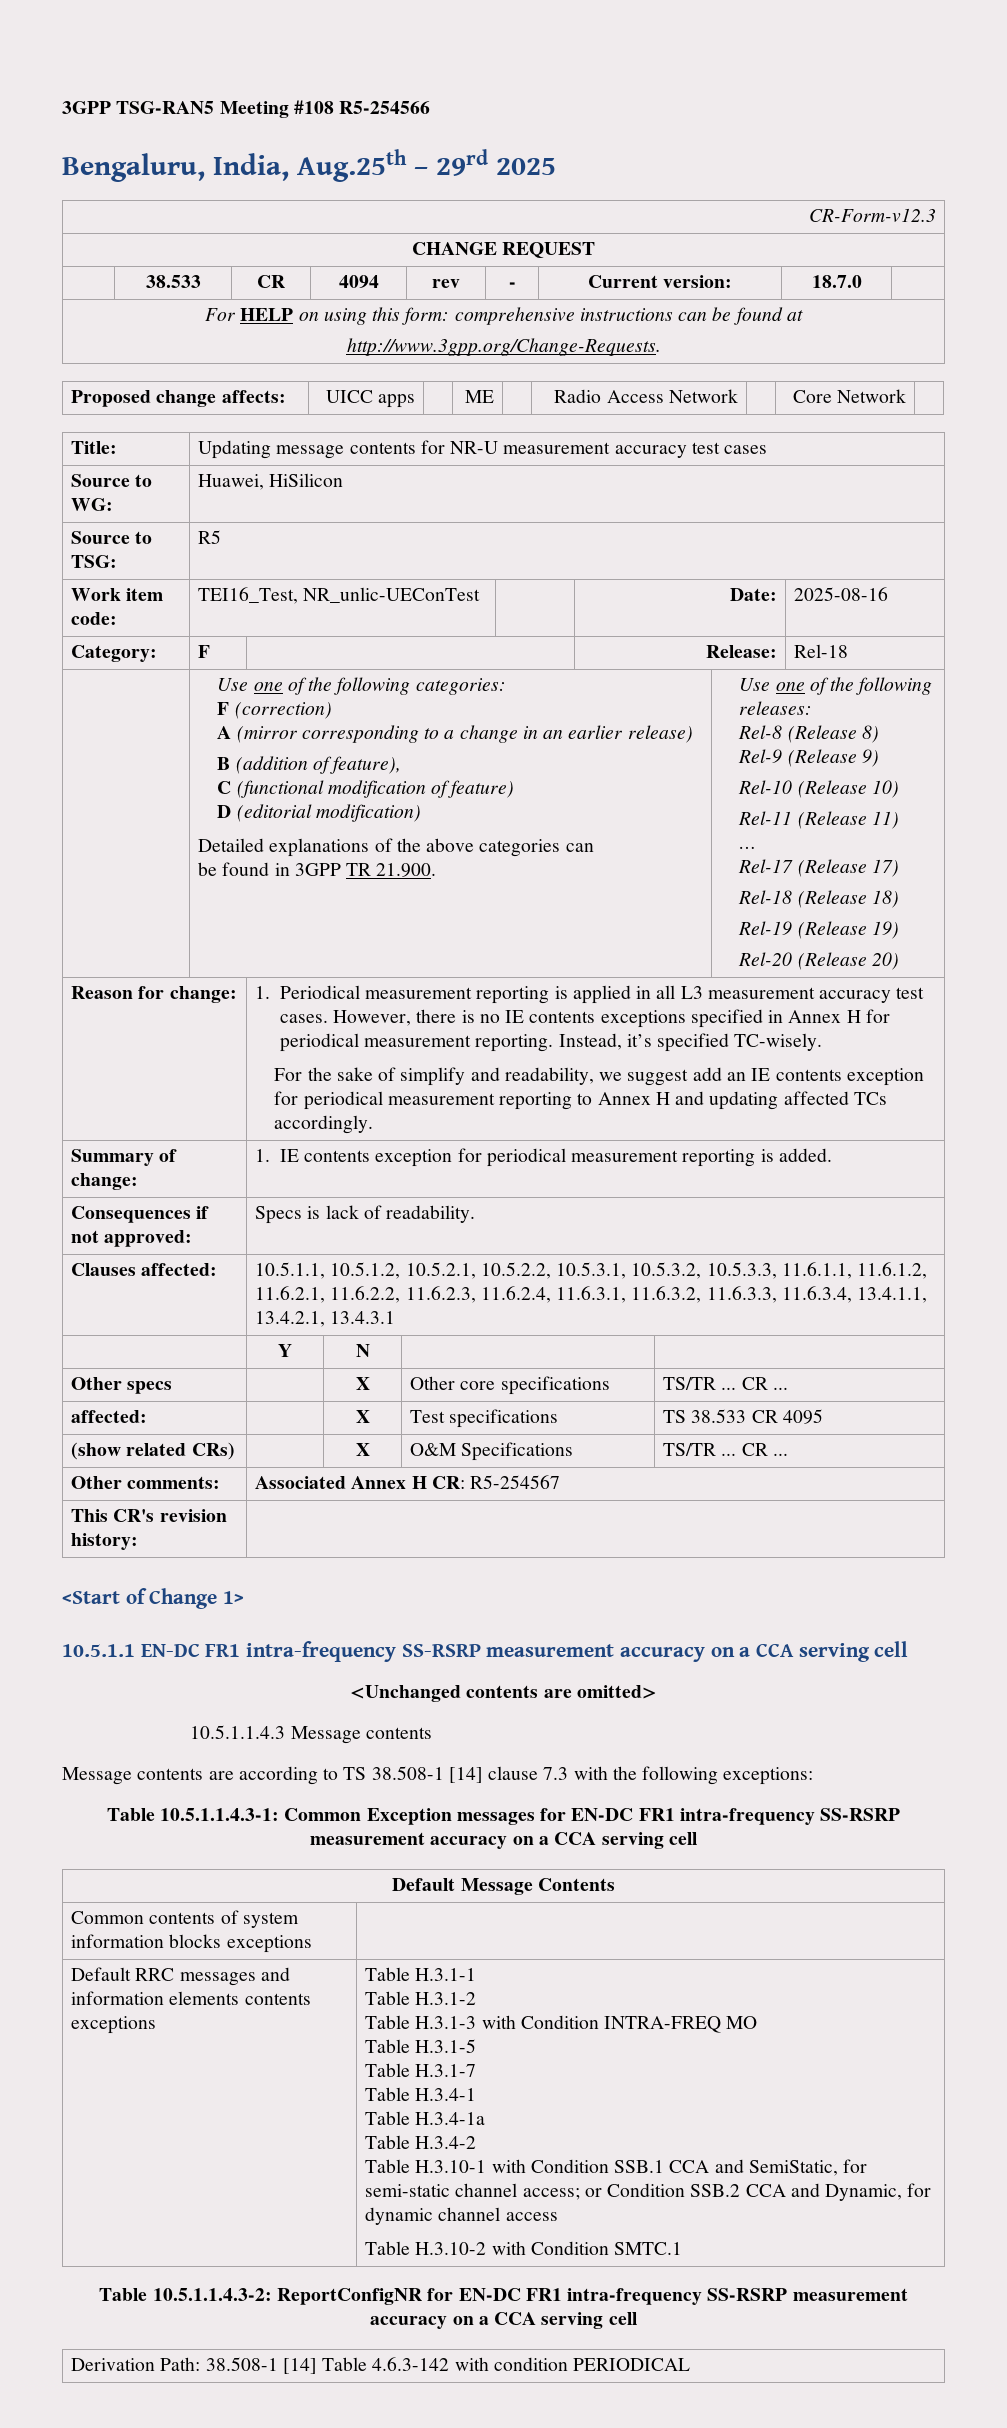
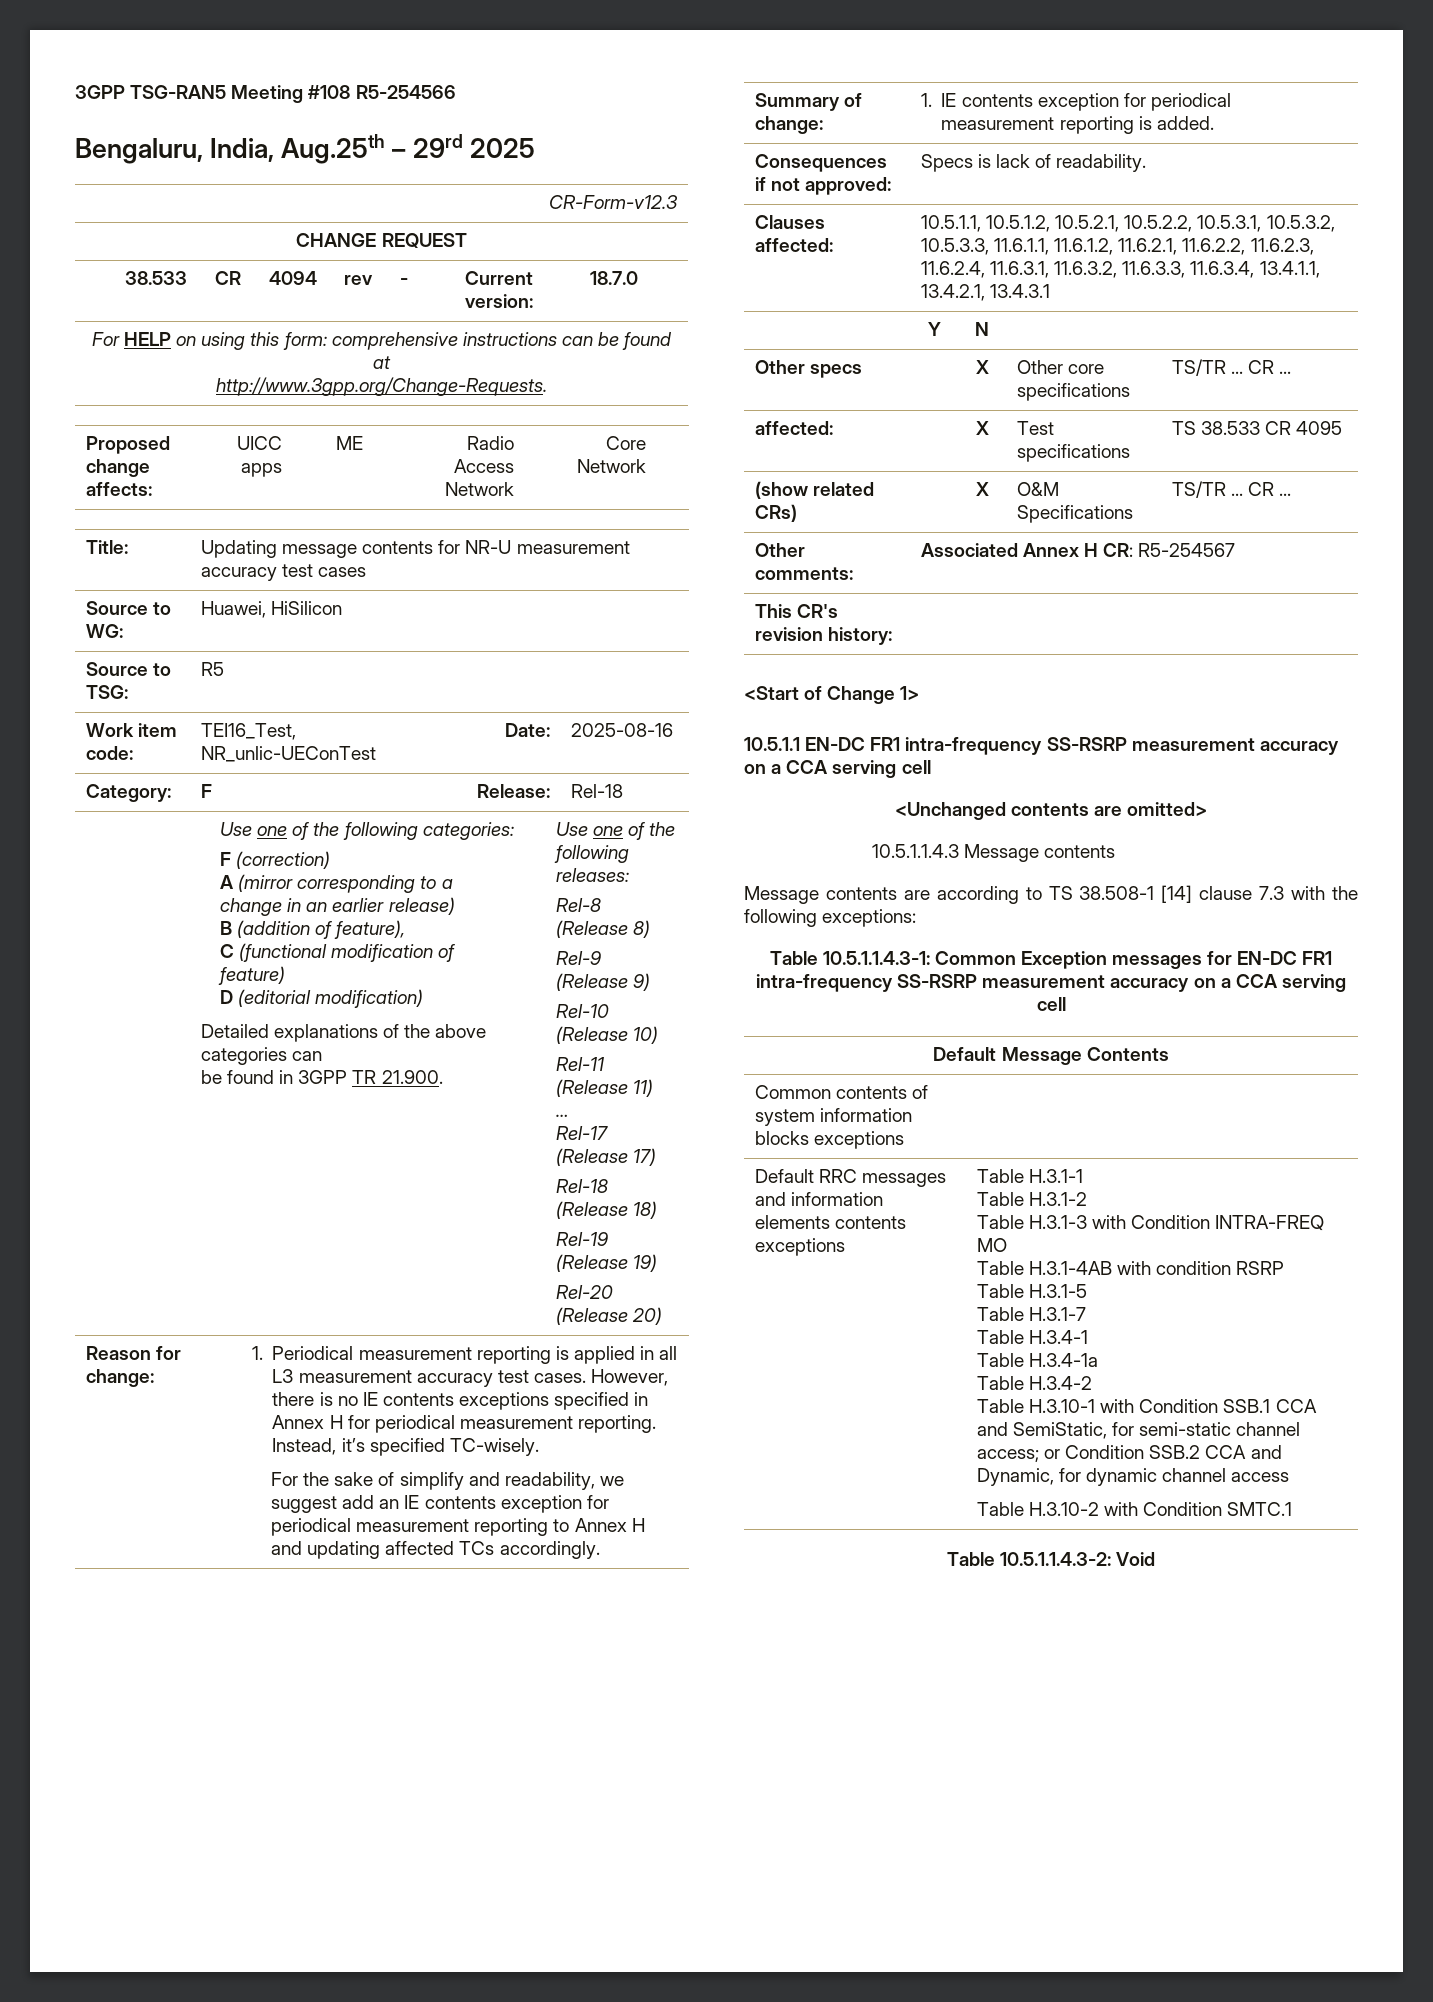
+ Table H.3.1-4AB with condition RSRP
- Table 10.5.1.1.4.3-2: ReportConfigNR for EN-DC FR1 intra-frequency SS-RSRP measurement accuracy on a CCA serving cell
- Derivation Path: 38.508-1 [14] Table 4.6.3-142 with condition PERIODICAL
+ Table 10.5.1.1.4.3-2: Void

